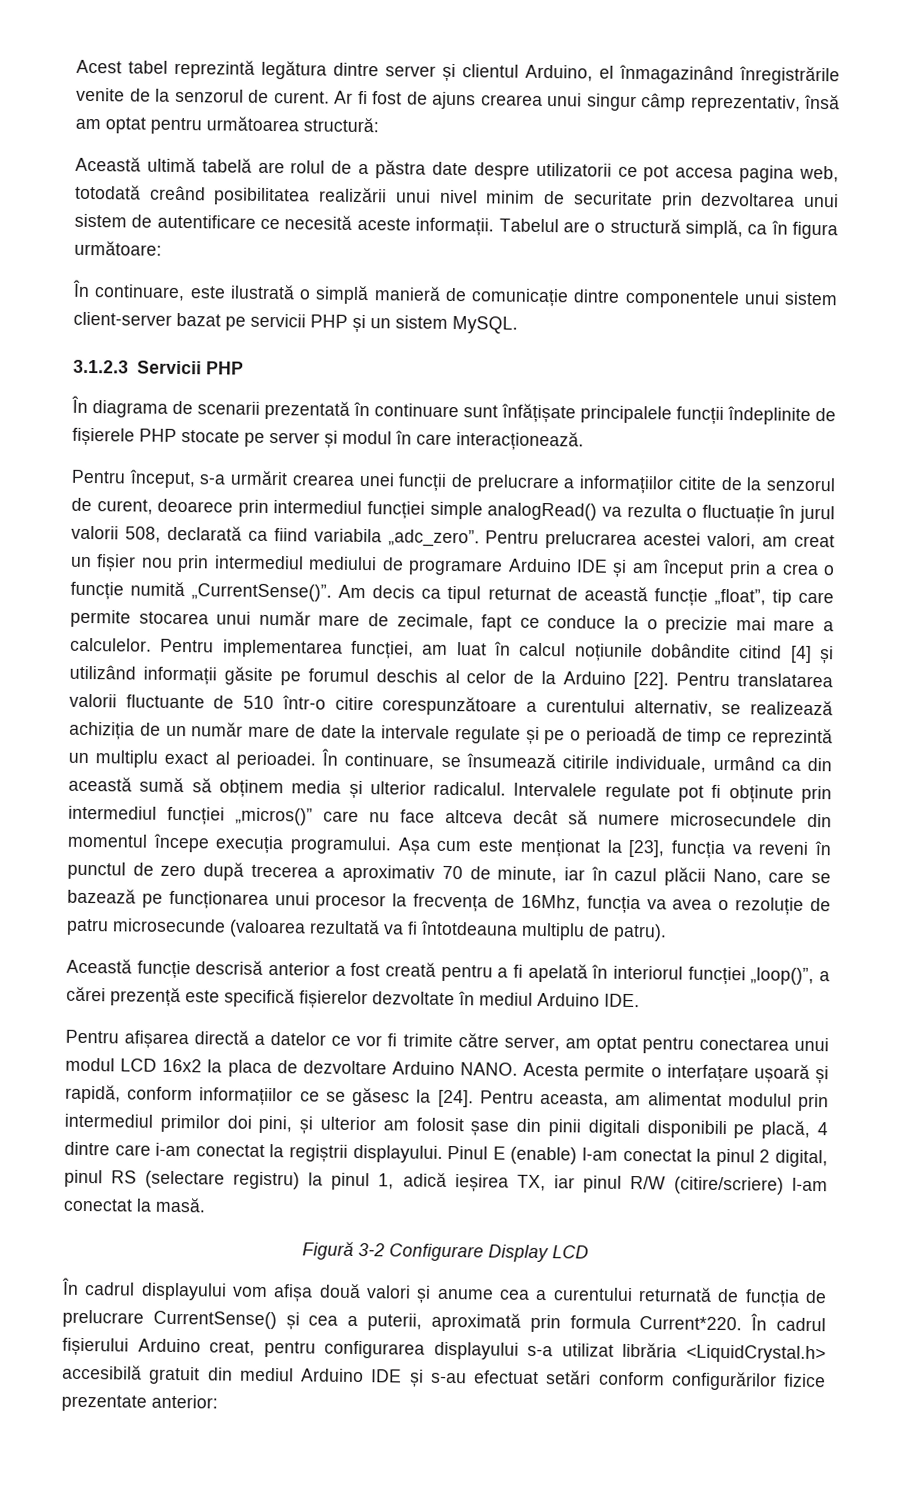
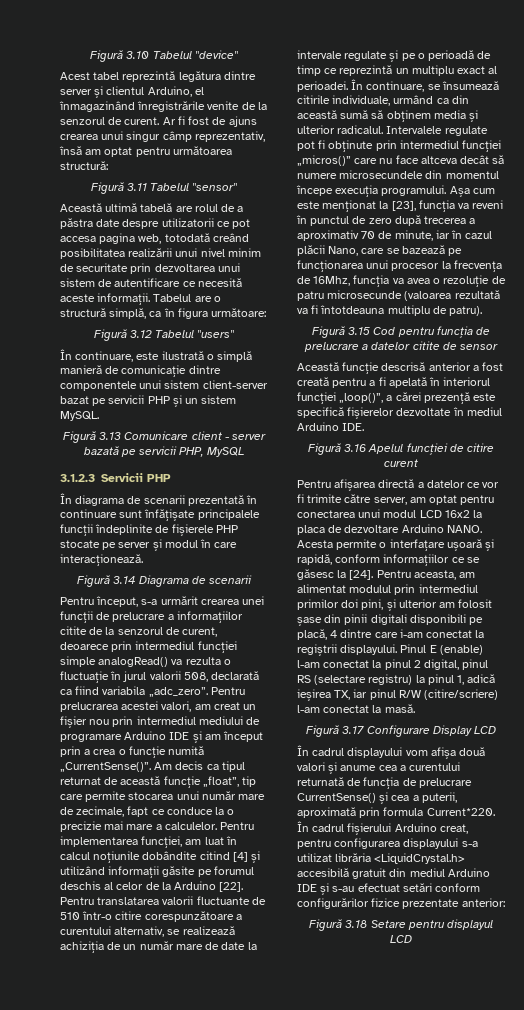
+ Figură 3.10 Tabelul "device"
+ Figură 3.11 Tabelul "sensor"
+ Figură 3.12 Tabelul "users"
+ Figură 3.13 Comunicare client - server bazată pe servicii PHP, MySQL
+ Figură 3.14 Diagrama de scenarii
+ Figură 3.15 Cod pentru funcția de prelucrare a datelor citite de sensor
+ Figură 3.16 Apelul funcției de citire curent
- Figură 3-2 Configurare Display LCD
+ Figură 3.17 Configurare Display LCD
+ Figură 3.18 Setare pentru displayul LCD

